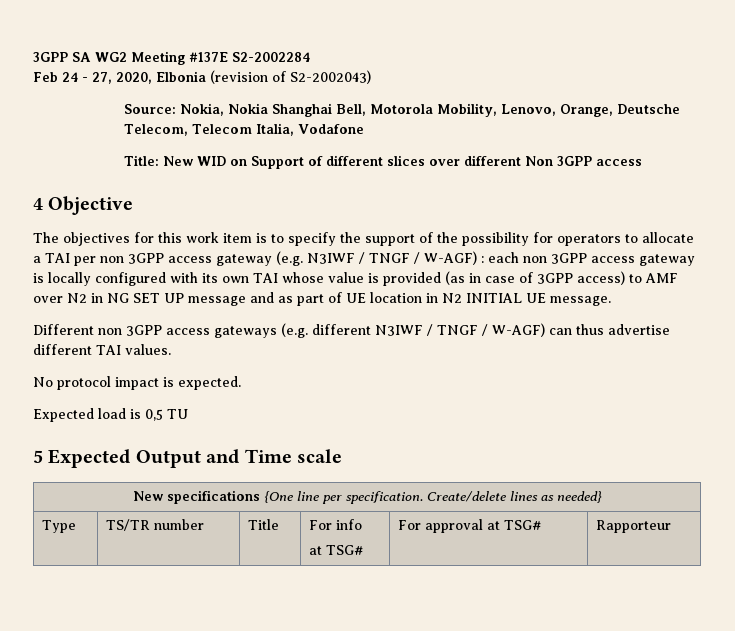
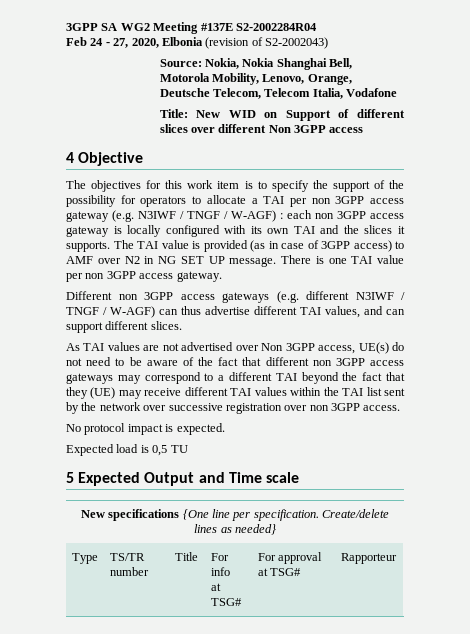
- 3GPP SA WG2 Meeting #137E S2-2002284
+ 3GPP SA WG2 Meeting #137E S2-2002284R04
- each non 3GPP access gateway is locally configured with its own TAI whose value is provided (as in case of 3GPP access) to AMF over N2 in NG SET UP message and as part of UE location in N2 INITIAL UE message.
+ each non 3GPP access gateway is locally configured with its own TAI and the slices it supports. The TAI value is provided (as in case of 3GPP access) to AMF over N2 in NG SET UP message. There is one TAI value per non 3GPP access gateway.
- Different non 3GPP access gateways (e.g. different N3IWF / TNGF / W-AGF) can thus advertise different TAI values.
+ Different non 3GPP access gateways (e.g. different N3IWF / TNGF / W-AGF) can thus advertise different TAI values, and can support different slices.
+ As TAI values are not advertised over Non 3GPP access, UE(s) do not need to be aware of the fact that different non 3GPP access gateways may correspond to a different TAI beyond the fact that they (UE) may receive different TAI values within the TAI list sent by the network over successive registration over non 3GPP access.

